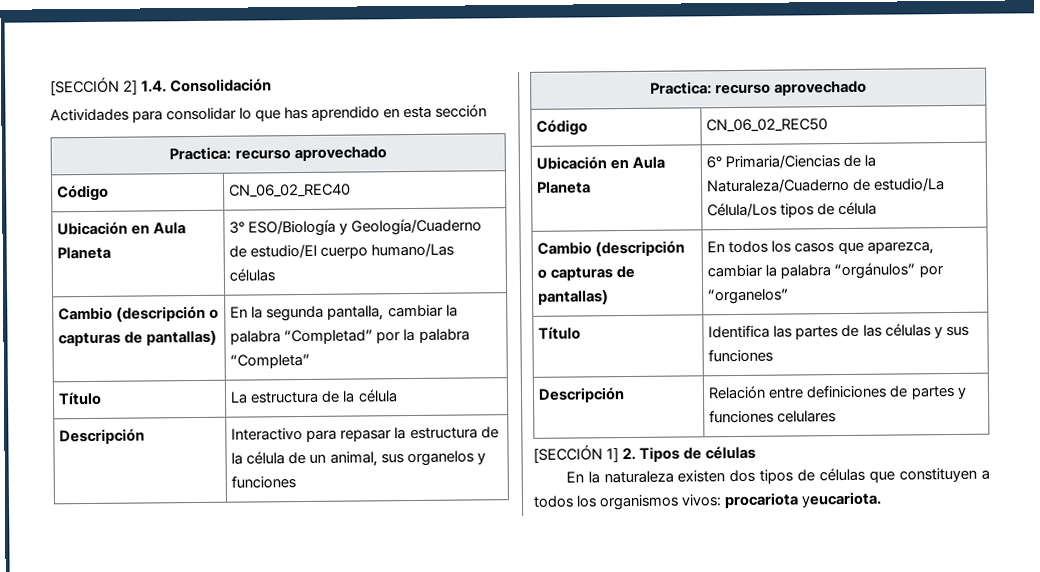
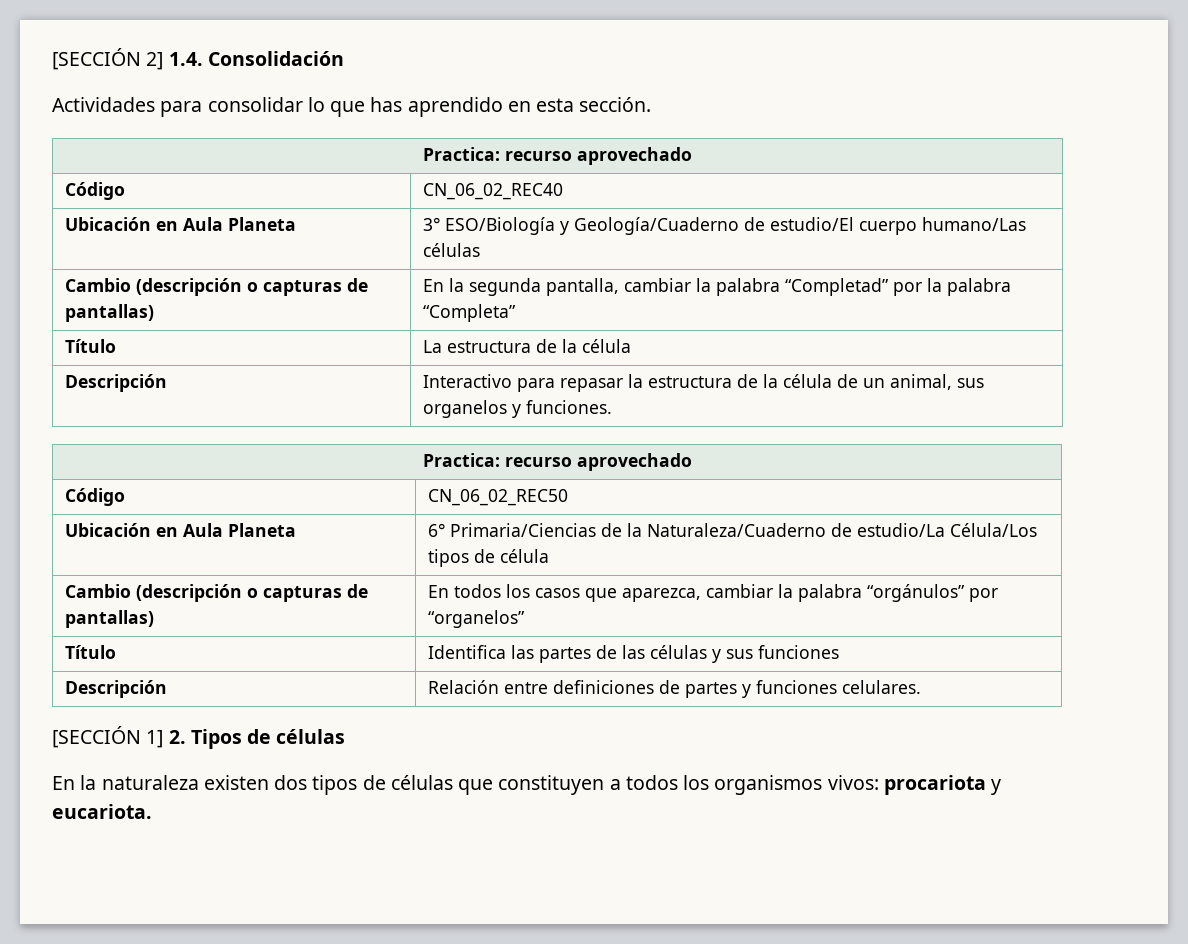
- Actividades para consolidar lo que has aprendido en esta sección
+ Actividades para consolidar lo que has aprendido en esta sección.
- Descripción | Interactivo para repasar la estructura de la célula de un animal, sus organelos y funciones
+ Descripción | Interactivo para repasar la estructura de la célula de un animal, sus organelos y funciones.
- Descripción | Relación entre definiciones de partes y funciones celulares
+ Descripción | Relación entre definiciones de partes y funciones celulares.
- En la naturaleza existen dos tipos de células que constituyen a todos los organismos vivos: procariota yeucariota.
+ En la naturaleza existen dos tipos de células que constituyen a todos los organismos vivos: procariota y eucariota.

